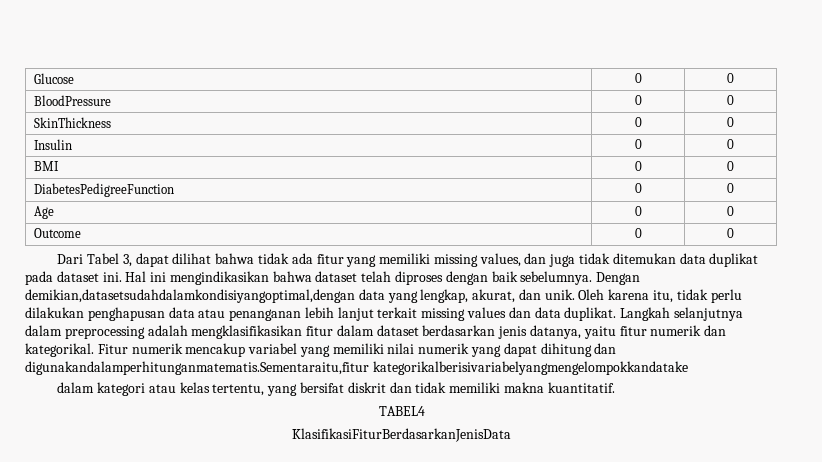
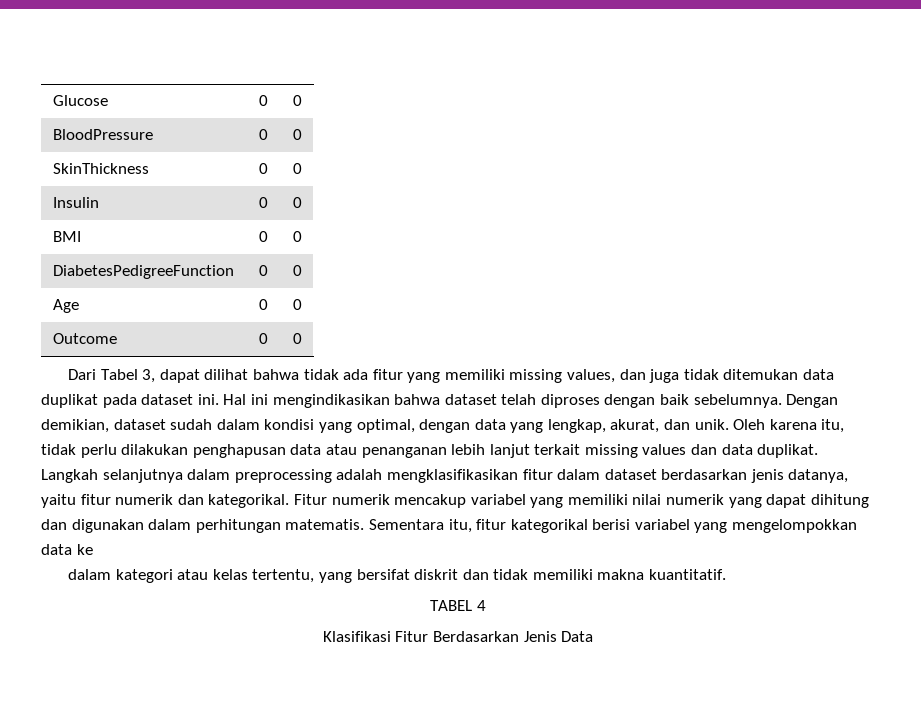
- Dengan demikian,datasetsudahdalamkondisiyangoptimal,dengan data yang lengkap, akurat, dan unik.
+ Dengan demikian, dataset sudah dalam kondisi yang optimal, dengan data yang lengkap, akurat, dan unik.
- Fitur numerik mencakup variabel yang memiliki nilai numerik yang dapat dihitung dan digunakandalamperhitunganmatematis.Sementaraitu,fitur kategorikalberisivariabelyangmengelompokkandatake
+ Fitur numerik mencakup variabel yang memiliki nilai numerik yang dapat dihitung dan digunakan dalam perhitungan matematis. Sementara itu, fitur kategorikal berisi variabel yang mengelompokkan data ke
- TABEL4
- KlasifikasiFiturBerdasarkanJenisData
+ TABEL 4
+ Klasifikasi Fitur Berdasarkan Jenis Data

